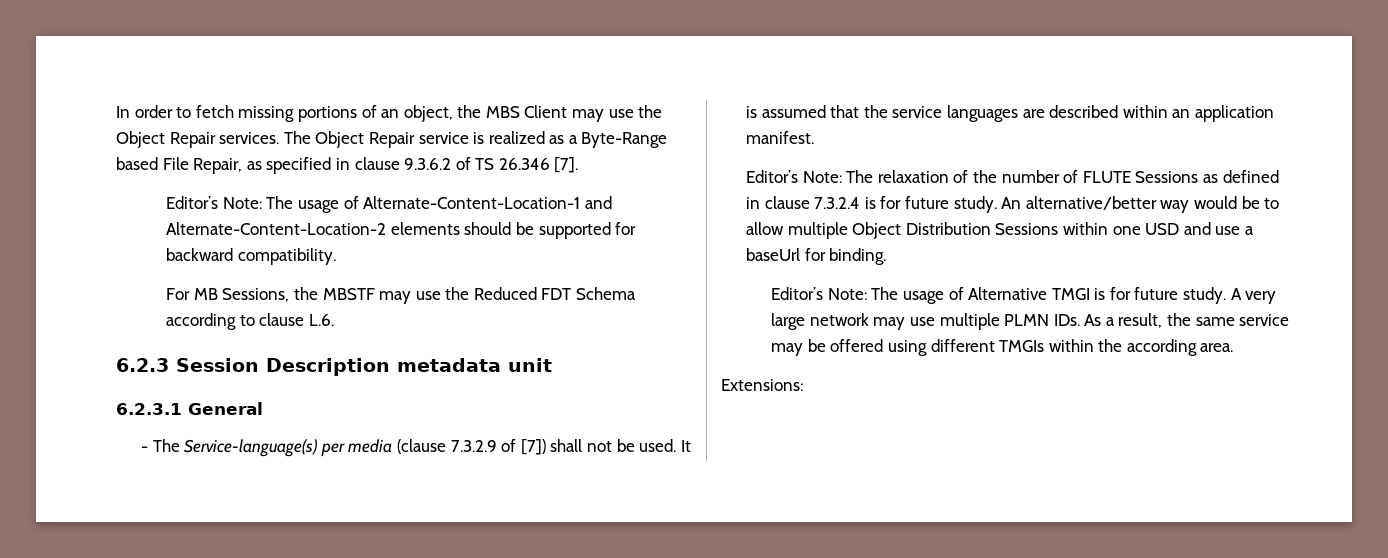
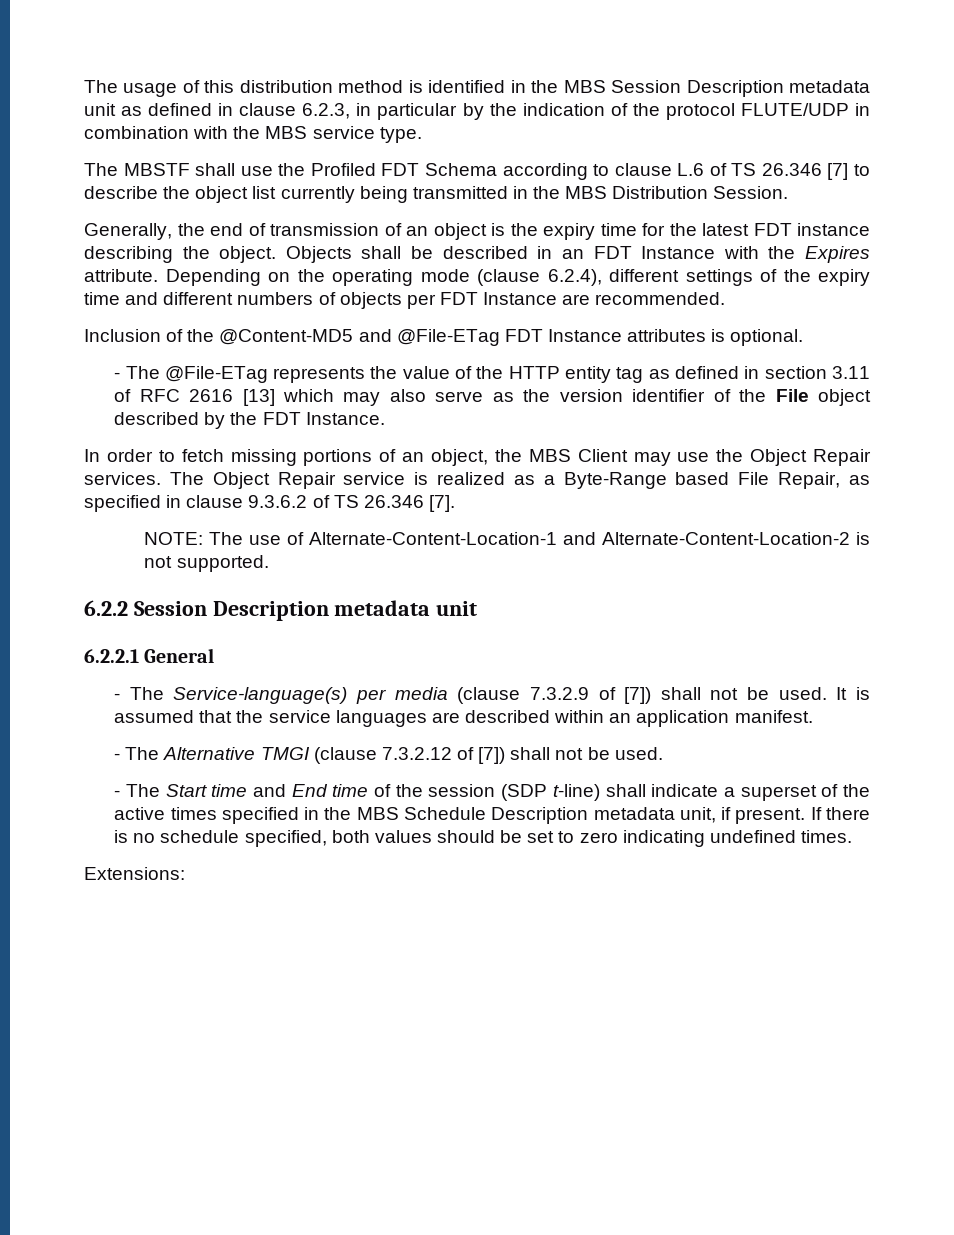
+ The usage of this distribution method is identified in the MBS Session Description metadata unit as defined in clause 6.2.3, in particular by the indication of the protocol FLUTE/UDP in combination with the MBS service type.
+ The MBSTF shall use the Profiled FDT Schema according to clause L.6 of TS 26.346 [7] to describe the object list currently being transmitted in the MBS Distribution Session.
+ Generally, the end of transmission of an object is the expiry time for the latest FDT instance describing the object. Objects shall be described in an FDT Instance with the Expires attribute. Depending on the operating mode (clause 6.2.4), different settings of the expiry time and different numbers of objects per FDT Instance are recommended.
+ Inclusion of the @Content-MD5 and @File-ETag FDT Instance attributes is optional.
+ - The @File-ETag represents the value of the HTTP entity tag as defined in section 3.11 of RFC 2616 [13] which may also serve as the version identifier of the File object described by the FDT Instance.
- Editor’s Note: The usage of Alternate-Content-Location-1 and Alternate-Content-Location-2 elements should be supported for backward compatibility.
- For MB Sessions, the MBSTF may use the Reduced FDT Schema according to clause L.6.
- 6.2.3 Session Description metadata unit
+ NOTE: The use of Alternate-Content-Location-1 and Alternate-Content-Location-2 is not supported.
+ 6.2.2 Session Description metadata unit
- 6.2.3.1 General
+ 6.2.2.1 General
- Editor’s Note: The relaxation of the number of FLUTE Sessions as defined in clause 7.3.2.4 is for future study. An alternative/better way would be to allow multiple Object Distribution Sessions within one USD and use a baseUrl for binding.
- Editor’s Note: The usage of Alternative TMGI is for future study. A very large network may use multiple PLMN IDs. As a result, the same service may be offered using different TMGIs within the according area.
+ - The Alternative TMGI (clause 7.3.2.12 of [7]) shall not be used.
+ - The Start time and End time of the session (SDP t-line) shall indicate a superset of the active times specified in the MBS Schedule Description metadata unit, if present. If there is no schedule specified, both values should be set to zero indicating undefined times.

